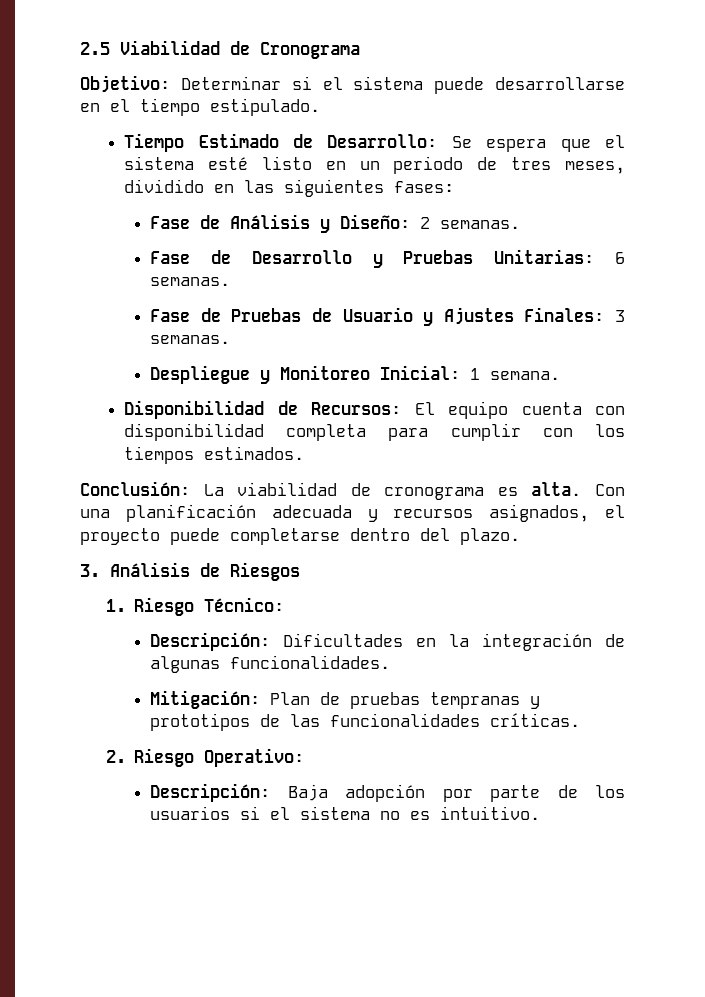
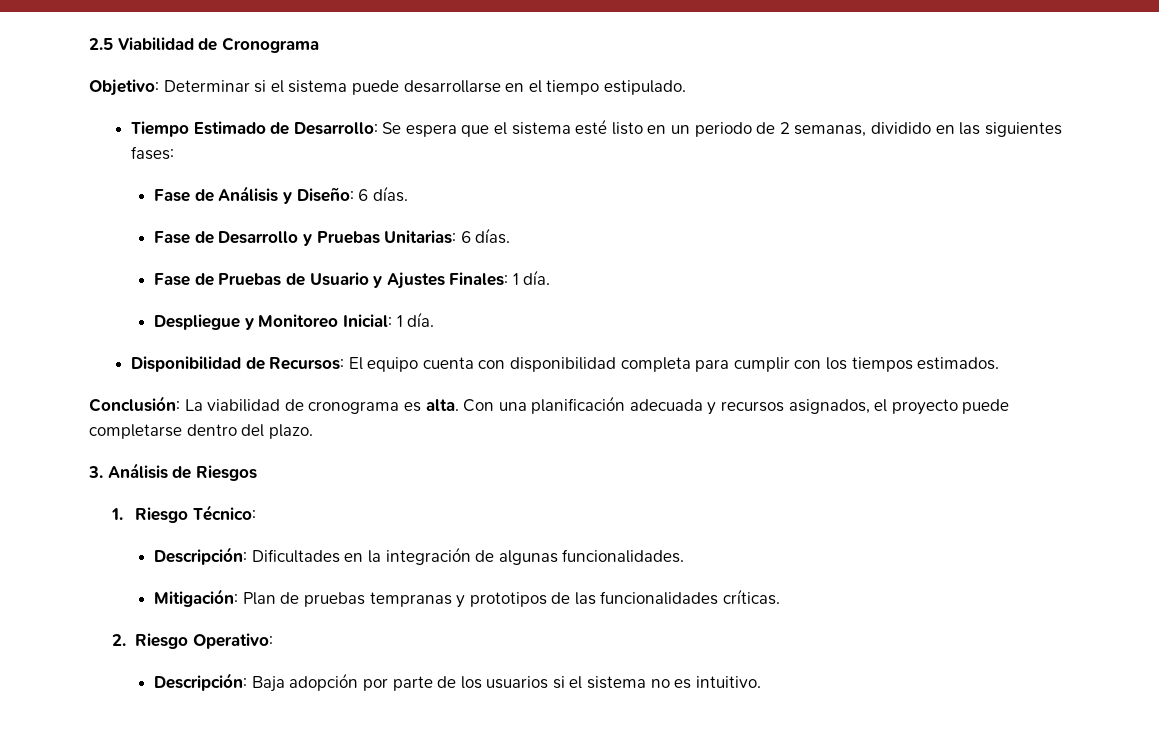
- Tiempo Estimado de Desarrollo: Se espera que el sistema esté listo en un periodo de tres meses, dividido en las siguientes fases:
+ Tiempo Estimado de Desarrollo: Se espera que el sistema esté listo en un periodo de 2 semanas, dividido en las siguientes fases:
- Fase de Análisis y Diseño: 2 semanas.
+ Fase de Análisis y Diseño: 6 días.
- Fase de Desarrollo y Pruebas Unitarias: 6 semanas.
+ Fase de Desarrollo y Pruebas Unitarias: 6 días.
- Fase de Pruebas de Usuario y Ajustes Finales: 3 semanas.
+ Fase de Pruebas de Usuario y Ajustes Finales: 1 día.
- Despliegue y Monitoreo Inicial: 1 semana.
+ Despliegue y Monitoreo Inicial: 1 día.

